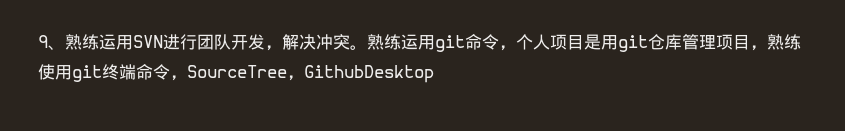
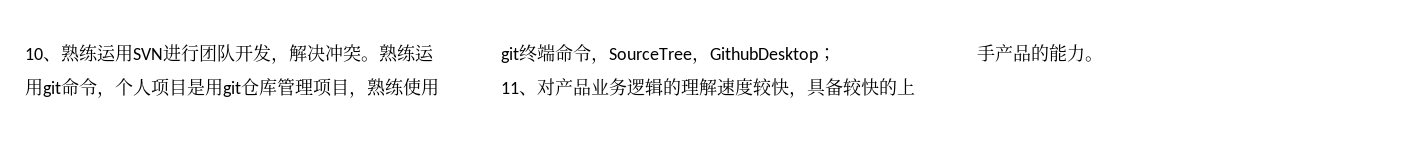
- 9、熟练运用SVN进行团队开发，解决冲突。
+ 10、熟练运用SVN进行团队开发，解决冲突。
- 熟练运用git命令，个人项目是用git仓库管理项目，熟练使用git终端命令，SourceTree，GithubDesktop
+ 熟练运用git命令，个人项目是用git仓库管理项目，熟练使用git终端命令，SourceTree，GithubDesktop；
+ 11、对产品业务逻辑的理解速度较快，具备较快的上手产品的能力。

